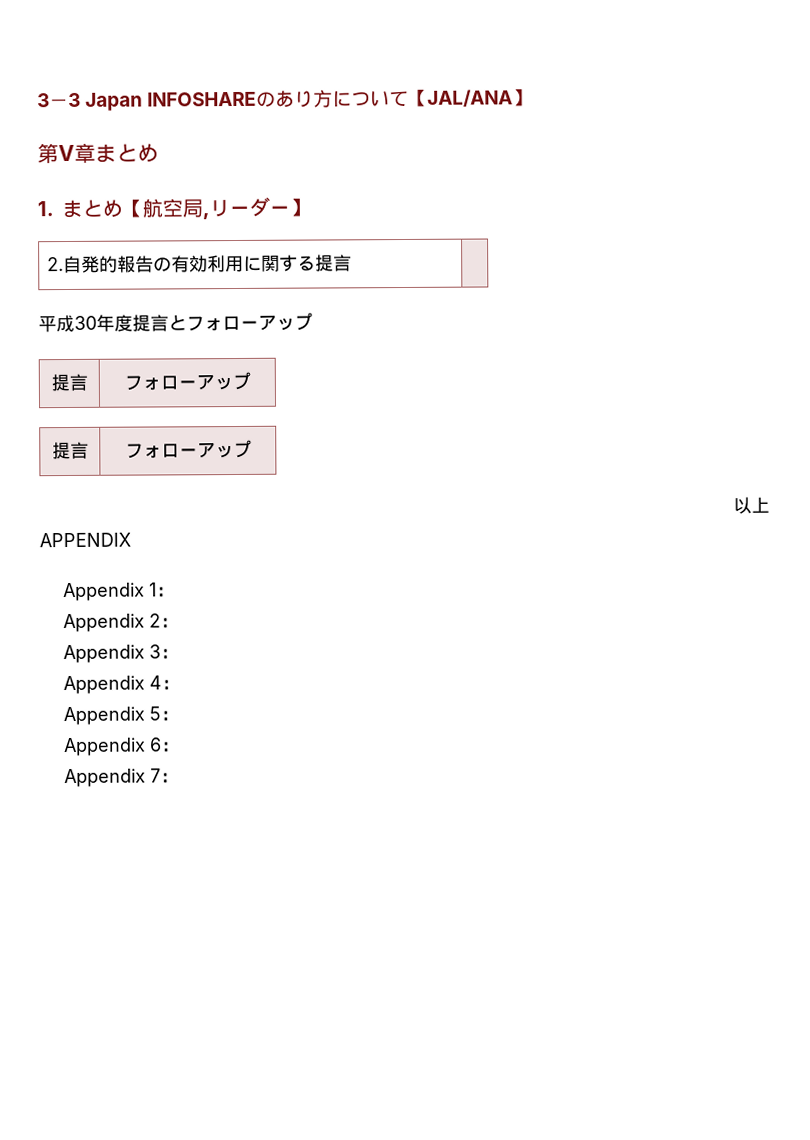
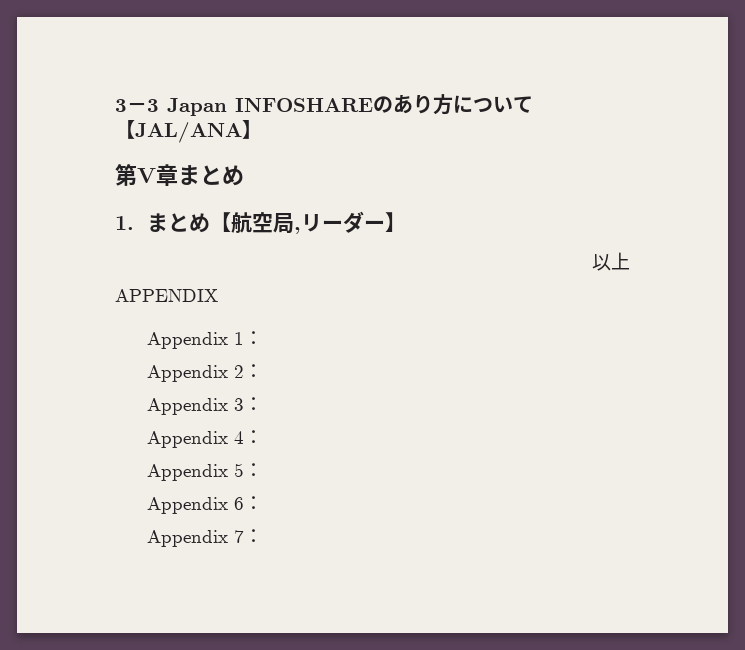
- 2.自発的報告の有効利用に関する提言 |
- 平成30年度提言とフォローアップ
- 提言 | フォローアップ
- 提言 | フォローアップ

